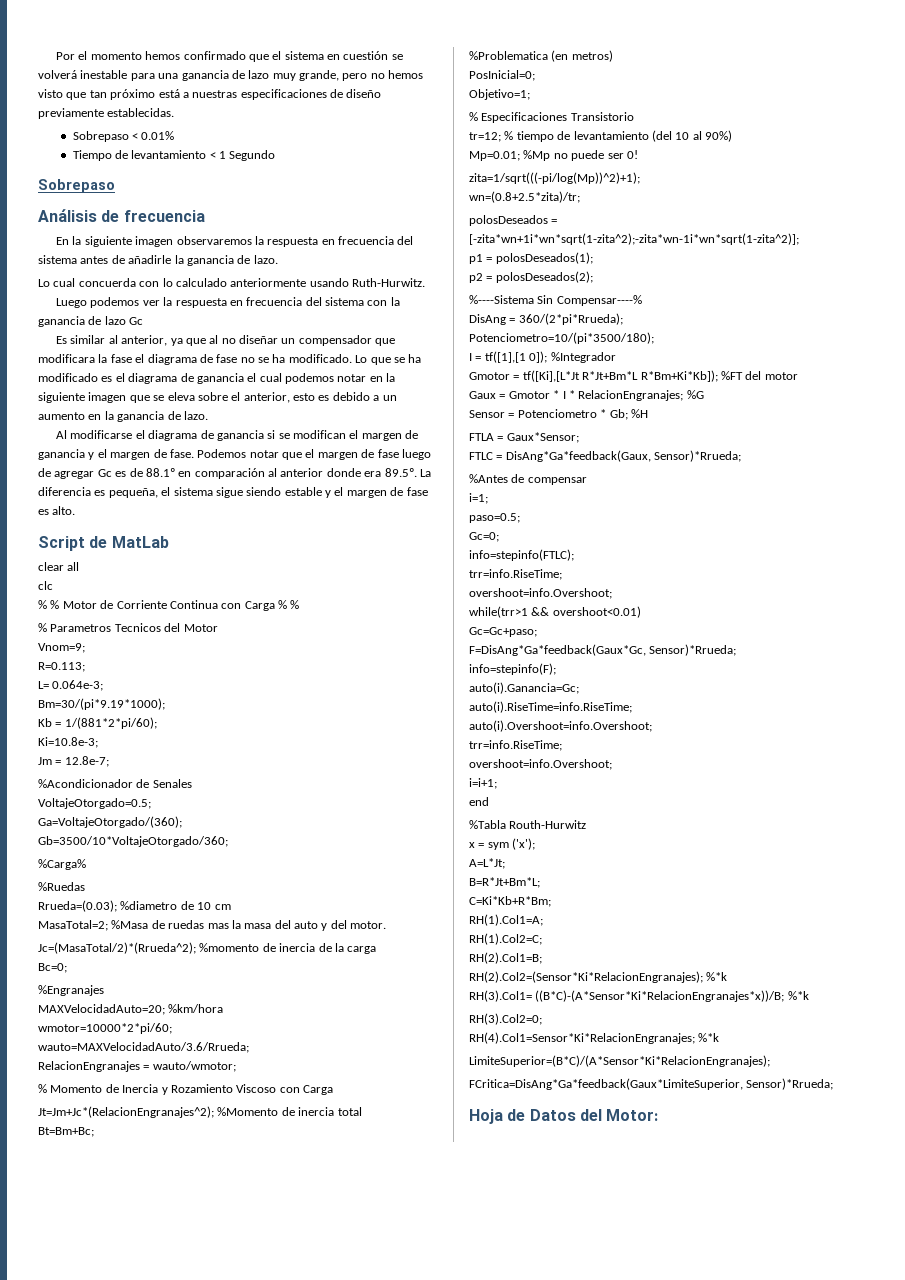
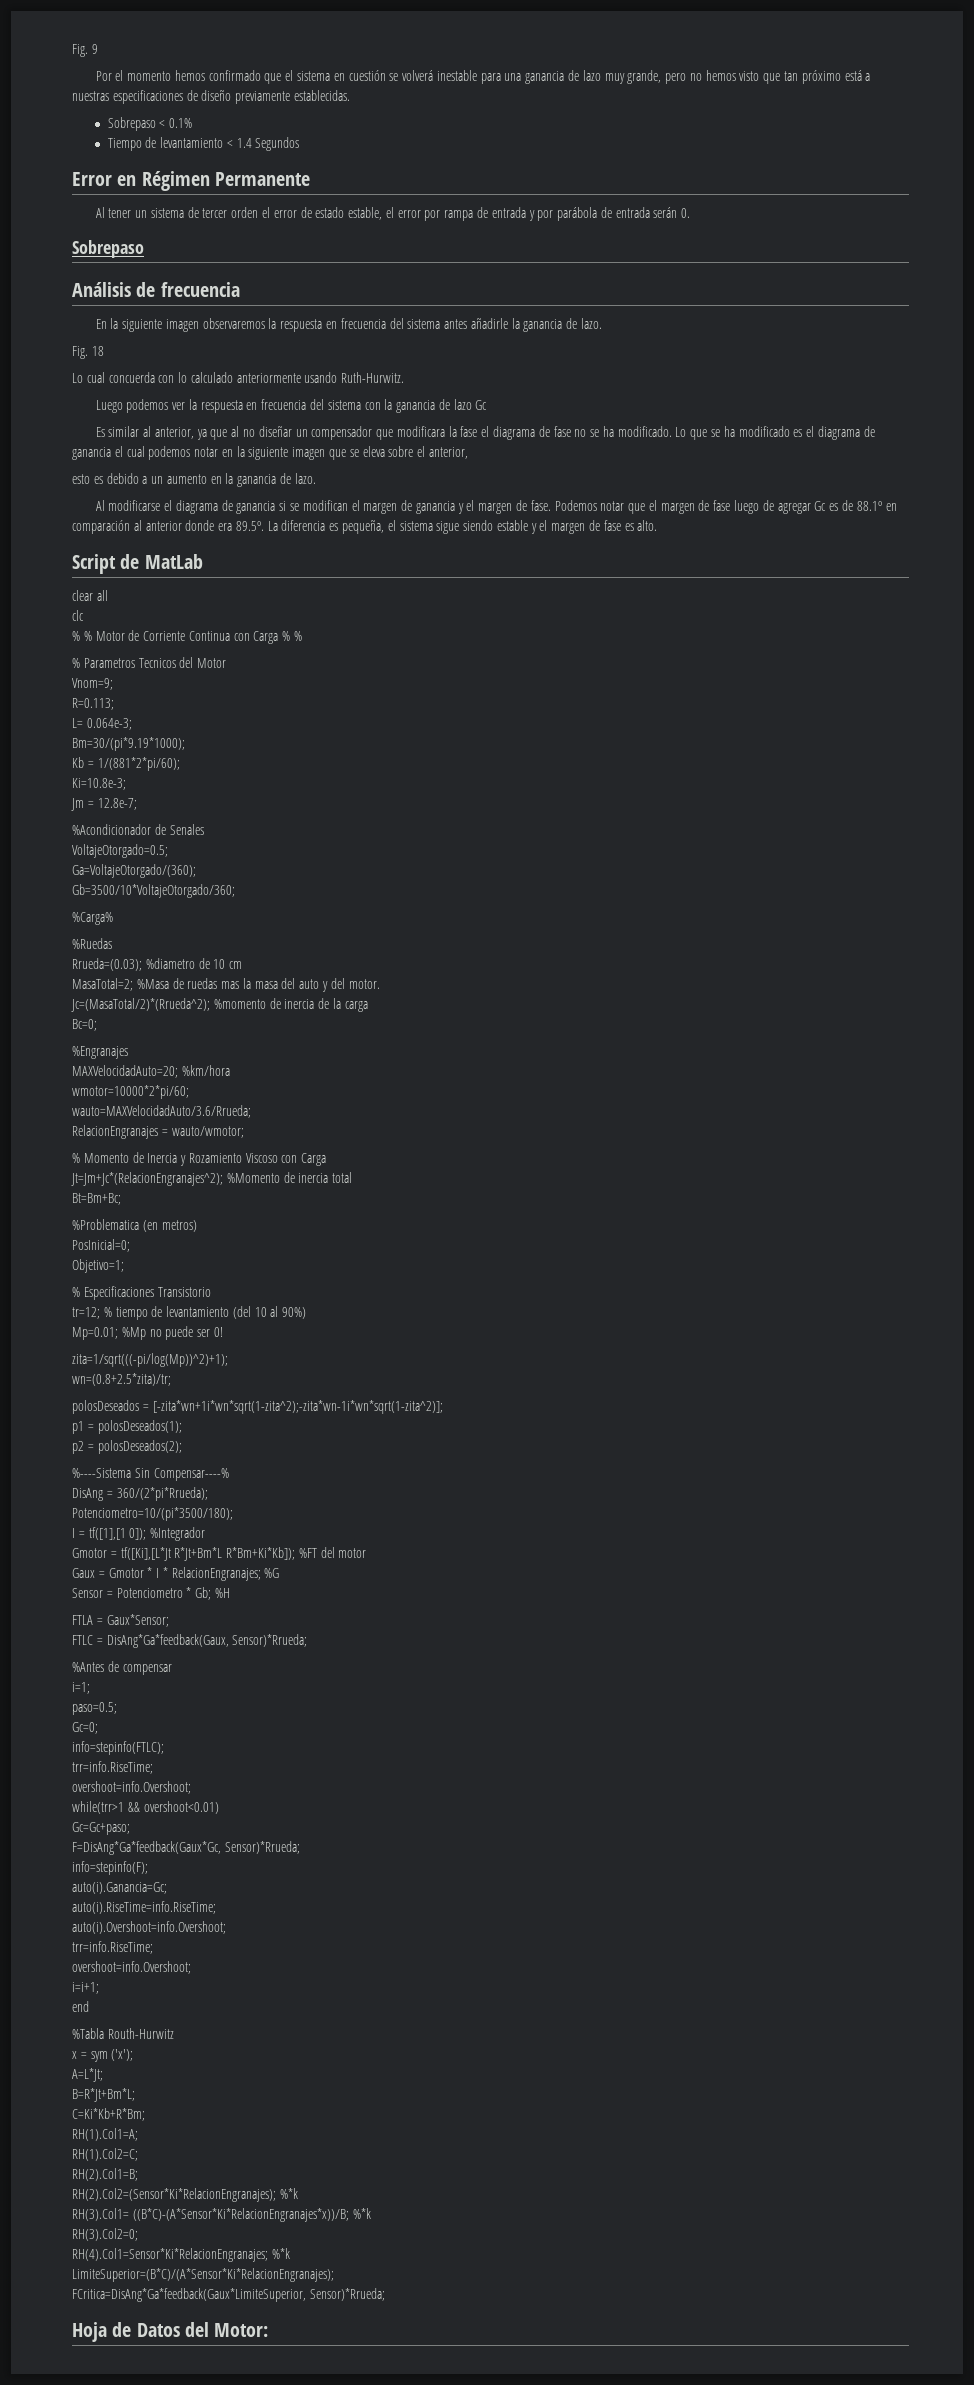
+ Fig. 9
- Sobrepaso < 0.01%
+ Sobrepaso < 0.1%
- Tiempo de levantamiento < 1 Segundo
+ Tiempo de levantamiento < 1.4 Segundos
+ Error en Régimen Permanente
+ Al tener un sistema de tercer orden el error de estado estable, el error por rampa de entrada y por parábola de entrada serán 0.
- En la siguiente imagen observaremos la respuesta en frecuencia del sistema antes de añadirle la ganancia de lazo.
+ En la siguiente imagen observaremos la respuesta en frecuencia del sistema antes añadirle la ganancia de lazo.
+ Fig. 18
- Lo que se ha modificado es el diagrama de ganancia el cual podemos notar en la siguiente imagen que se eleva sobre el anterior, esto es debido a un aumento en la ganancia de lazo.
+ Lo que se ha modificado es el diagrama de ganancia el cual podemos notar en la siguiente imagen que se eleva sobre el anterior,
+ esto es debido a un aumento en la ganancia de lazo.

